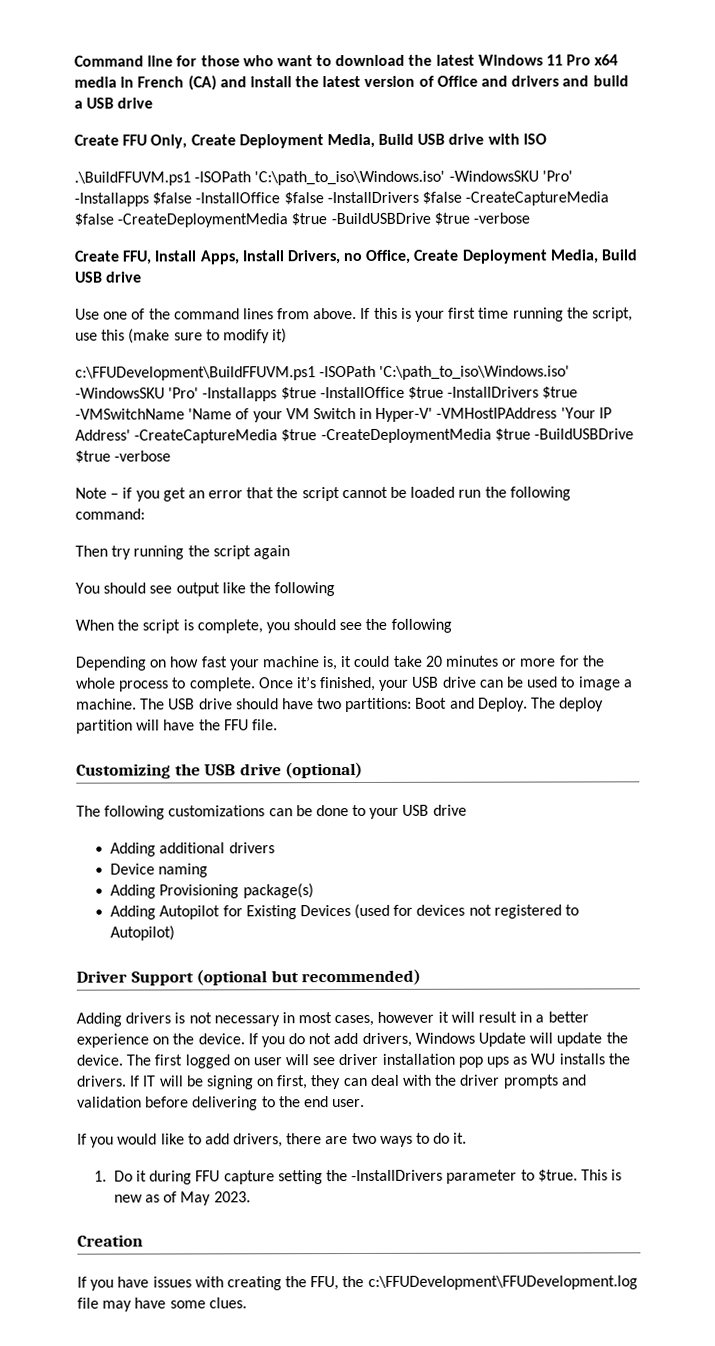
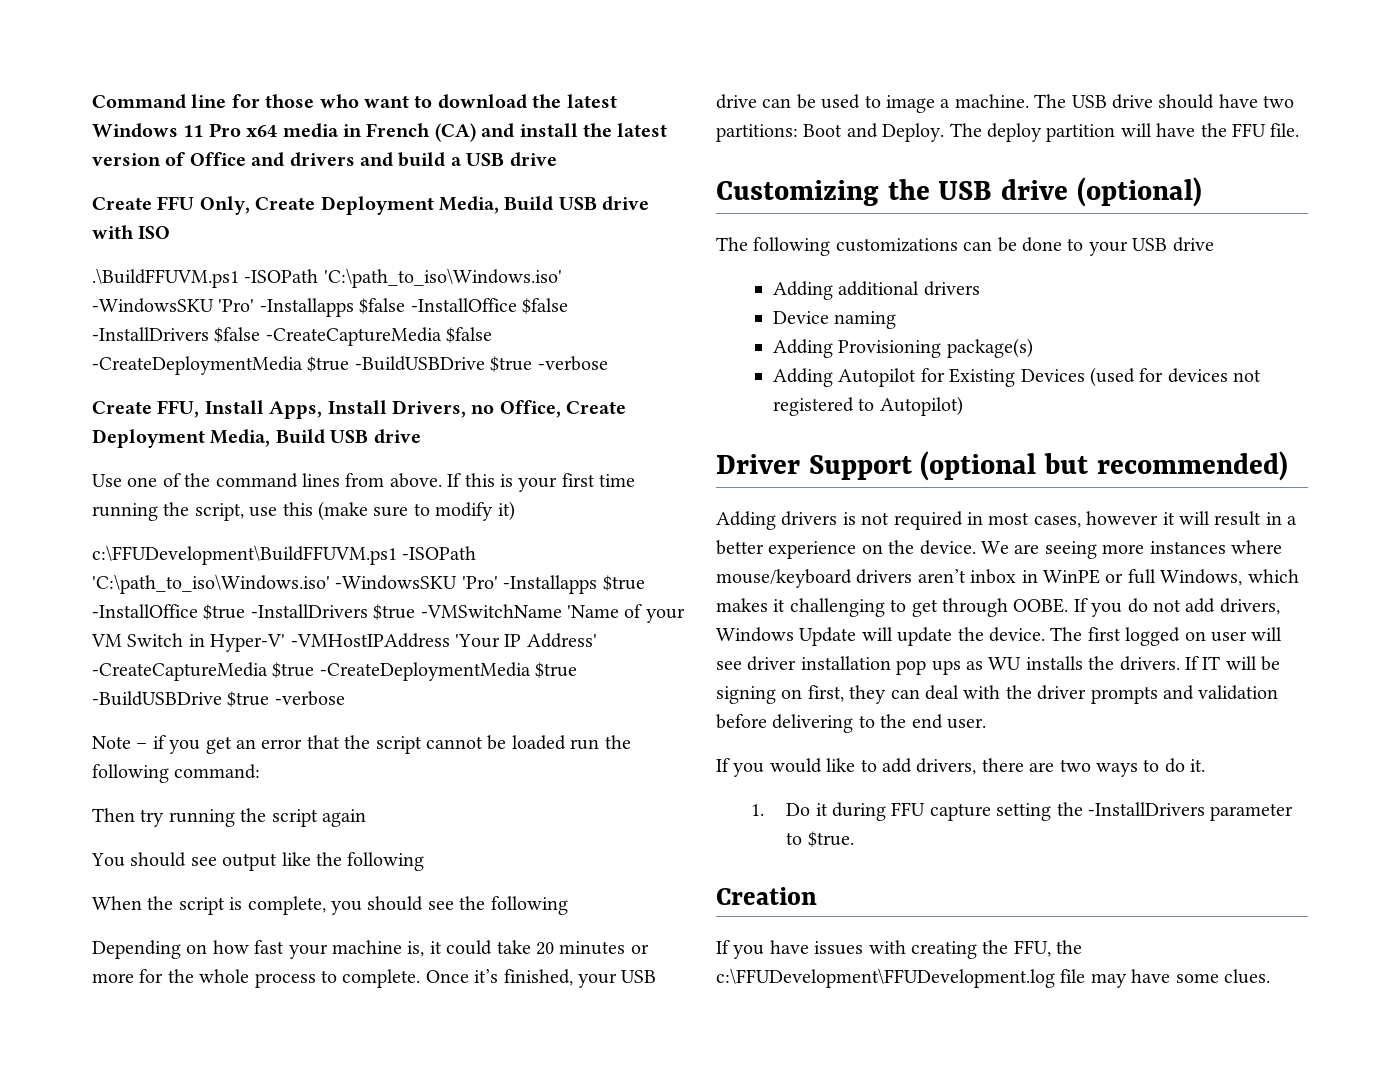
- Adding drivers is not necessary in most cases, however it will result in a better experience on the device.
+ Adding drivers is not required in most cases, however it will result in a better experience on the device.
+ We are seeing more instances where mouse/keyboard drivers aren’t inbox in WinPE or full Windows, which makes it challenging to get through OOBE.
- This is new as of May 2023.

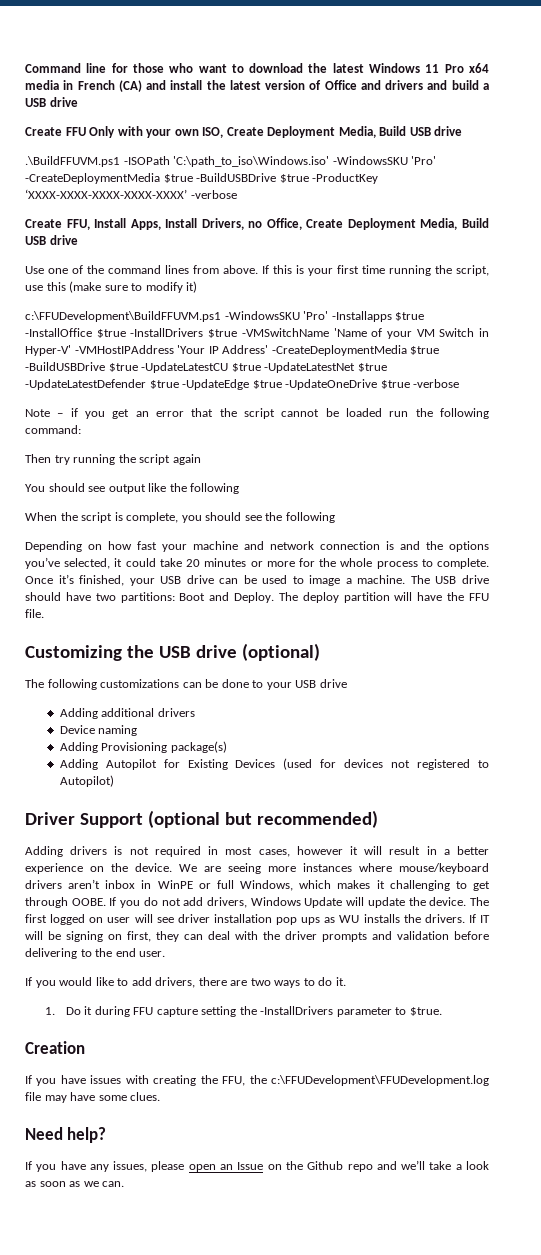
- Create FFU Only, Create Deployment Media, Build USB drive with ISO
+ Create FFU Only with your own ISO, Create Deployment Media, Build USB drive
- .\BuildFFUVM.ps1 -ISOPath 'C:\path_to_iso\Windows.iso' -WindowsSKU 'Pro' -Installapps $false -InstallOffice $false -InstallDrivers $false -CreateCaptureMedia $false -CreateDeploymentMedia $true -BuildUSBDrive $true -verbose
+ .\BuildFFUVM.ps1 -ISOPath 'C:\path_to_iso\Windows.iso' -WindowsSKU 'Pro' -CreateDeploymentMedia $true -BuildUSBDrive $true -ProductKey ‘XXXX-XXXX-XXXX-XXXX-XXXX’ -verbose
- c:\FFUDevelopment\BuildFFUVM.ps1 -ISOPath 'C:\path_to_iso\Windows.iso' -WindowsSKU 'Pro' -Installapps $true -InstallOffice $true -InstallDrivers $true -VMSwitchName 'Name of your VM Switch in Hyper-V' -VMHostIPAddress 'Your IP Address' -CreateCaptureMedia $true -CreateDeploymentMedia $true -BuildUSBDrive $true -verbose
+ c:\FFUDevelopment\BuildFFUVM.ps1 -WindowsSKU 'Pro' -Installapps $true -InstallOffice $true -InstallDrivers $true -VMSwitchName 'Name of your VM Switch in Hyper-V' -VMHostIPAddress 'Your IP Address' -CreateDeploymentMedia $true -BuildUSBDrive $true -UpdateLatestCU $true -UpdateLatestNet $true -UpdateLatestDefender $true -UpdateEdge $true -UpdateOneDrive $true -verbose
- Depending on how fast your machine is, it could take 20 minutes or more for the whole process to complete.
+ Depending on how fast your machine and network connection is and the options you’ve selected, it could take 20 minutes or more for the whole process to complete.
+ Need help?
+ If you have any issues, please open an Issue on the Github repo and we’ll take a look as soon as we can.

